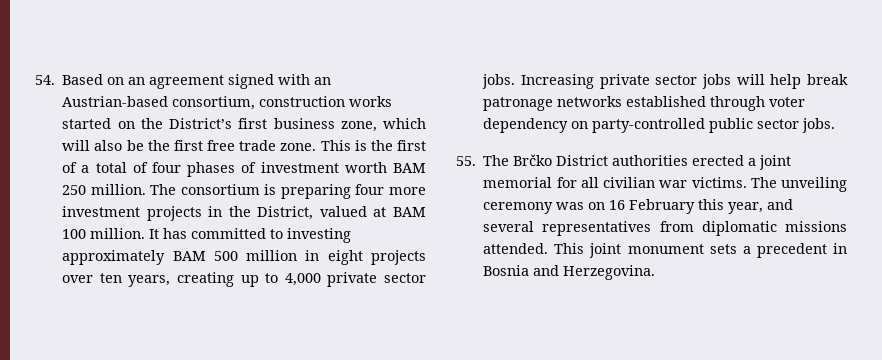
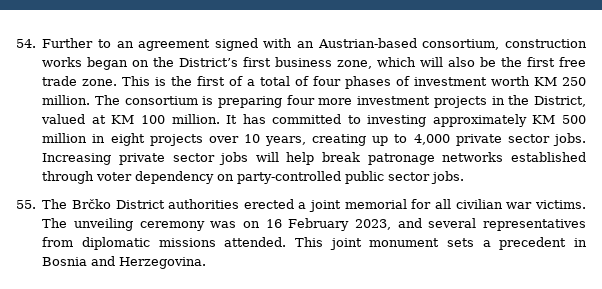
- 54. Based on an agreement signed with an Austrian-based consortium, construction works started on the District’s first business zone, which will also be the first free trade zone.
+ 54. Further to an agreement signed with an Austrian-based consortium, construction works began on the District’s first business zone, which will also be the first free trade zone.
- This is the first of a total of four phases of investment worth BAM 250 million.
+ This is the first of a total of four phases of investment worth KM 250 million.
- The consortium is preparing four more investment projects in the District, valued at BAM 100 million.
+ The consortium is preparing four more investment projects in the District, valued at KM 100 million.
- It has committed to investing approximately BAM 500 million in eight projects over ten years, creating up to 4,000 private sector jobs.
+ It has committed to investing approximately KM 500 million in eight projects over 10 years, creating up to 4,000 private sector jobs.
- The unveiling ceremony was on 16 February this year, and several representatives from diplomatic missions attended.
+ The unveiling ceremony was on 16 February 2023, and several representatives from diplomatic missions attended.

